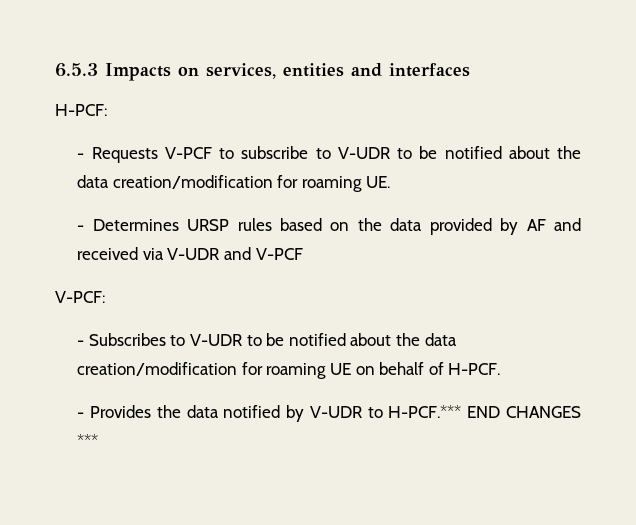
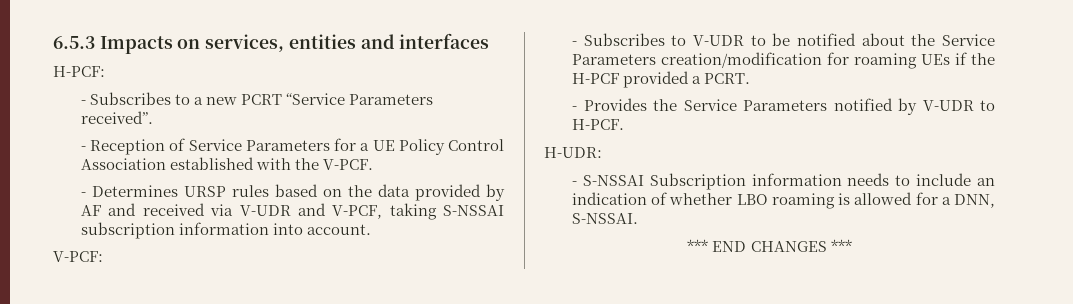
- - Requests V-PCF to subscribe to V-UDR to be notified about the data creation/modification for roaming UE.
+ - Subscribes to a new PCRT “Service Parameters received”.
+ - Reception of Service Parameters for a UE Policy Control Association established with the V-PCF.
- - Determines URSP rules based on the data provided by AF and received via V-UDR and V-PCF
+ - Determines URSP rules based on the data provided by AF and received via V-UDR and V-PCF, taking S-NSSAI subscription information into account.
- - Subscribes to V-UDR to be notified about the data creation/modification for roaming UE on behalf of H-PCF.
+ - Subscribes to V-UDR to be notified about the Service Parameters creation/modification for roaming UEs if the H-PCF provided a PCRT.
- - Provides the data notified by V-UDR to H-PCF.*** END CHANGES ***
+ - Provides the Service Parameters notified by V-UDR to H-PCF.
+ H-UDR:
+ - S-NSSAI Subscription information needs to include an indication of whether LBO roaming is allowed for a DNN, S-NSSAI.
+ *** END CHANGES ***

